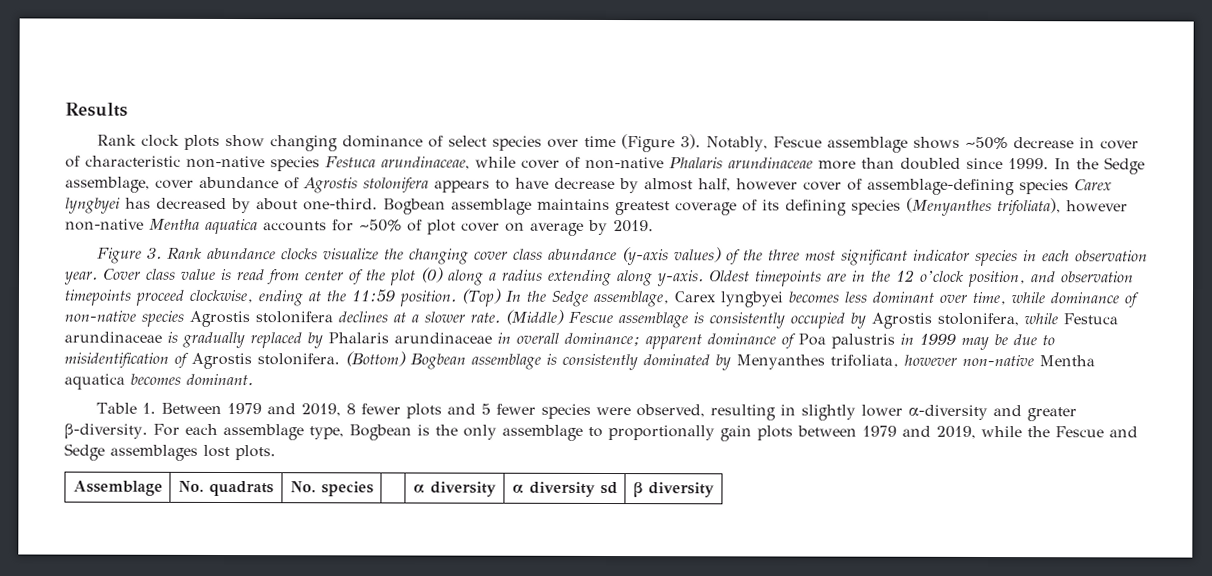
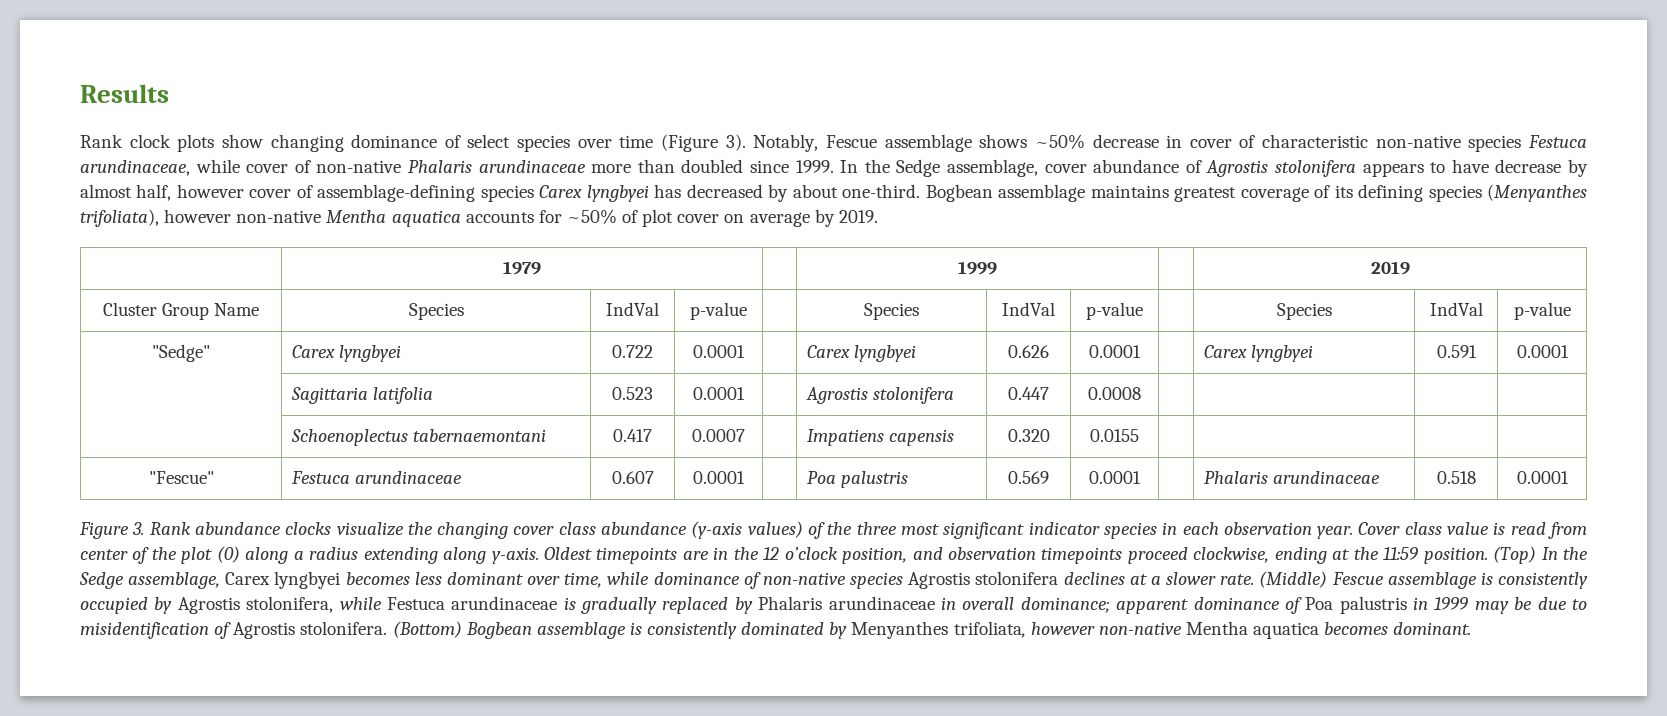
+ | 1979 | | 1999 | | 2019
+ Cluster Group Name | Species | IndVal | p-value | | Species | IndVal | p-value | | Species | IndVal | p-value
+ "Sedge" | Carex lyngbyei | 0.722 | 0.0001 | | Carex lyngbyei | 0.626 | 0.0001 | | Carex lyngbyei | 0.591 | 0.0001
+ | Sagittaria latifolia | 0.523 | 0.0001 | | Agrostis stolonifera | 0.447 | 0.0008 | | | |
+ | Schoenoplectus tabernaemontani | 0.417 | 0.0007 | | Impatiens capensis | 0.320 | 0.0155 | | | |
+ "Fescue" | Festuca arundinaceae | 0.607 | 0.0001 | | Poa palustris | 0.569 | 0.0001 | | Phalaris arundinaceae | 0.518 | 0.0001
- Table 1. Between 1979 and 2019, 8 fewer plots and 5 fewer species were observed, resulting in slightly lower α-diversity and greater β-diversity. For each assemblage type, Bogbean is the only assemblage to proportionally gain plots between 1979 and 2019, while the Fescue and Sedge assemblages lost plots.
- Assemblage | No. quadrats | No. species | | α diversity | α diversity sd | β diversity

